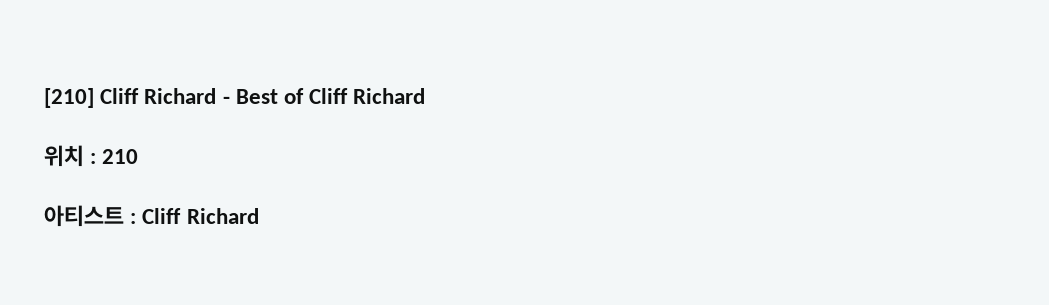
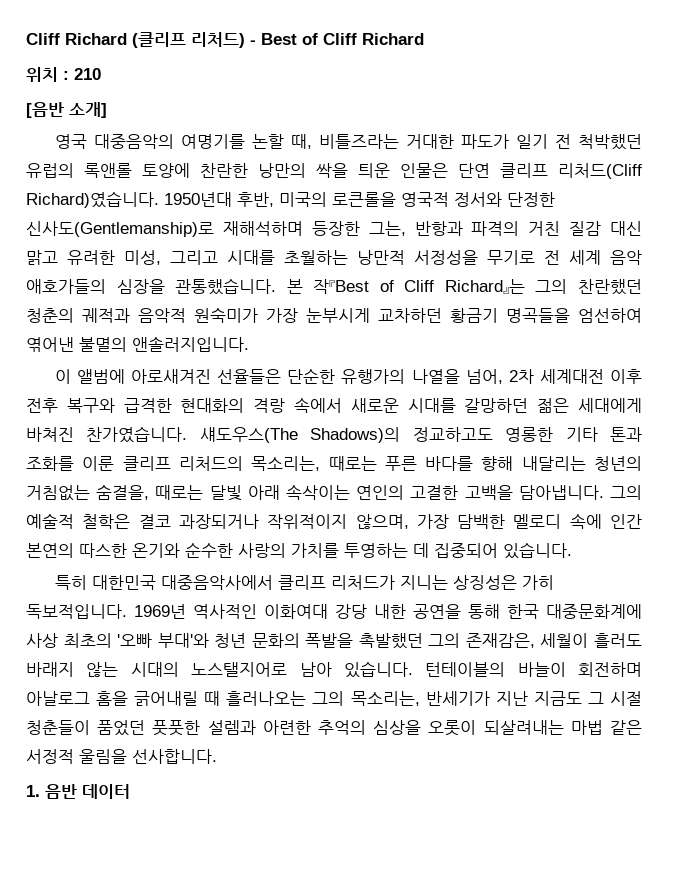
- [210] Cliff Richard - Best of Cliff Richard
+ Cliff Richard (클리프 리처드) - Best of Cliff Richard
- 아티스트 : Cliff Richard
+ [음반 소개]
+ 영국 대중음악의 여명기를 논할 때, 비틀즈라는 거대한 파도가 일기 전 척박했던 유럽의 록앤롤 토양에 찬란한 낭만의 싹을 틔운 인물은 단연 클리프 리처드(Cliff Richard)였습니다. 1950년대 후반, 미국의 로큰롤을 영국적 정서와 단정한 신사도(Gentlemanship)로 재해석하며 등장한 그는, 반항과 파격의 거친 질감 대신 맑고 유려한 미성, 그리고 시대를 초월하는 낭만적 서정성을 무기로 전 세계 음악 애호가들의 심장을 관통했습니다. 본 작『Best of Cliff Richard』는 그의 찬란했던 청춘의 궤적과 음악적 원숙미가 가장 눈부시게 교차하던 황금기 명곡들을 엄선하여 엮어낸 불멸의 앤솔러지입니다.
+ 이 앨범에 아로새겨진 선율들은 단순한 유행가의 나열을 넘어, 2차 세계대전 이후 전후 복구와 급격한 현대화의 격랑 속에서 새로운 시대를 갈망하던 젊은 세대에게 바쳐진 찬가였습니다. 섀도우스(The Shadows)의 정교하고도 영롱한 기타 톤과 조화를 이룬 클리프 리처드의 목소리는, 때로는 푸른 바다를 향해 내달리는 청년의 거침없는 숨결을, 때로는 달빛 아래 속삭이는 연인의 고결한 고백을 담아냅니다. 그의 예술적 철학은 결코 과장되거나 작위적이지 않으며, 가장 담백한 멜로디 속에 인간 본연의 따스한 온기와 순수한 사랑의 가치를 투영하는 데 집중되어 있습니다.
+ 특히 대한민국 대중음악사에서 클리프 리처드가 지니는 상징성은 가히 독보적입니다. 1969년 역사적인 이화여대 강당 내한 공연을 통해 한국 대중문화계에 사상 최초의 '오빠 부대'와 청년 문화의 폭발을 촉발했던 그의 존재감은, 세월이 흘러도 바래지 않는 시대의 노스탤지어로 남아 있습니다. 턴테이블의 바늘이 회전하며 아날로그 홈을 긁어내릴 때 흘러나오는 그의 목소리는, 반세기가 지난 지금도 그 시절 청춘들이 품었던 풋풋한 설렘과 아련한 추억의 심상을 오롯이 되살려내는 마법 같은 서정적 울림을 선사합니다.
+ 1. 음반 데이터

